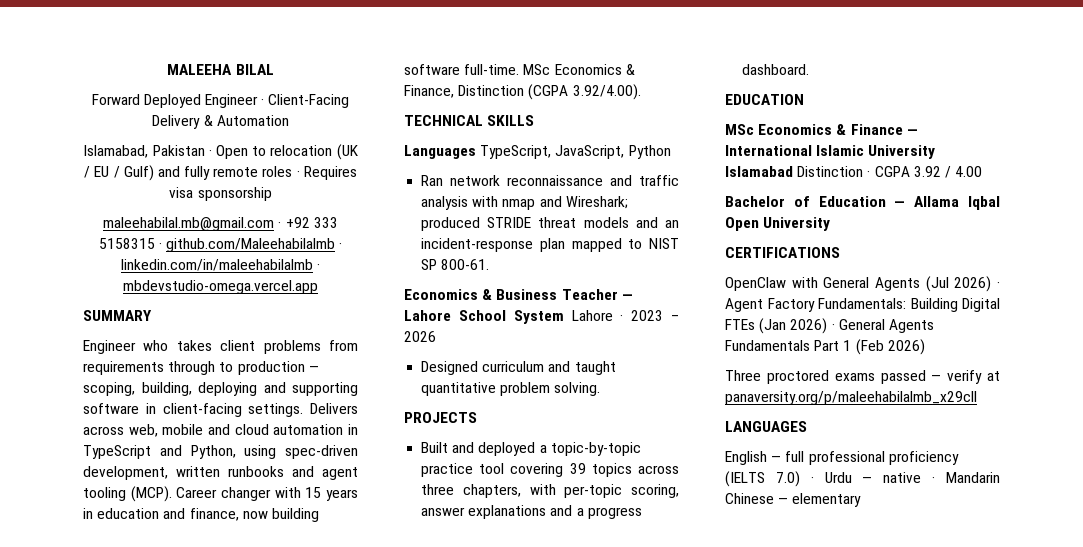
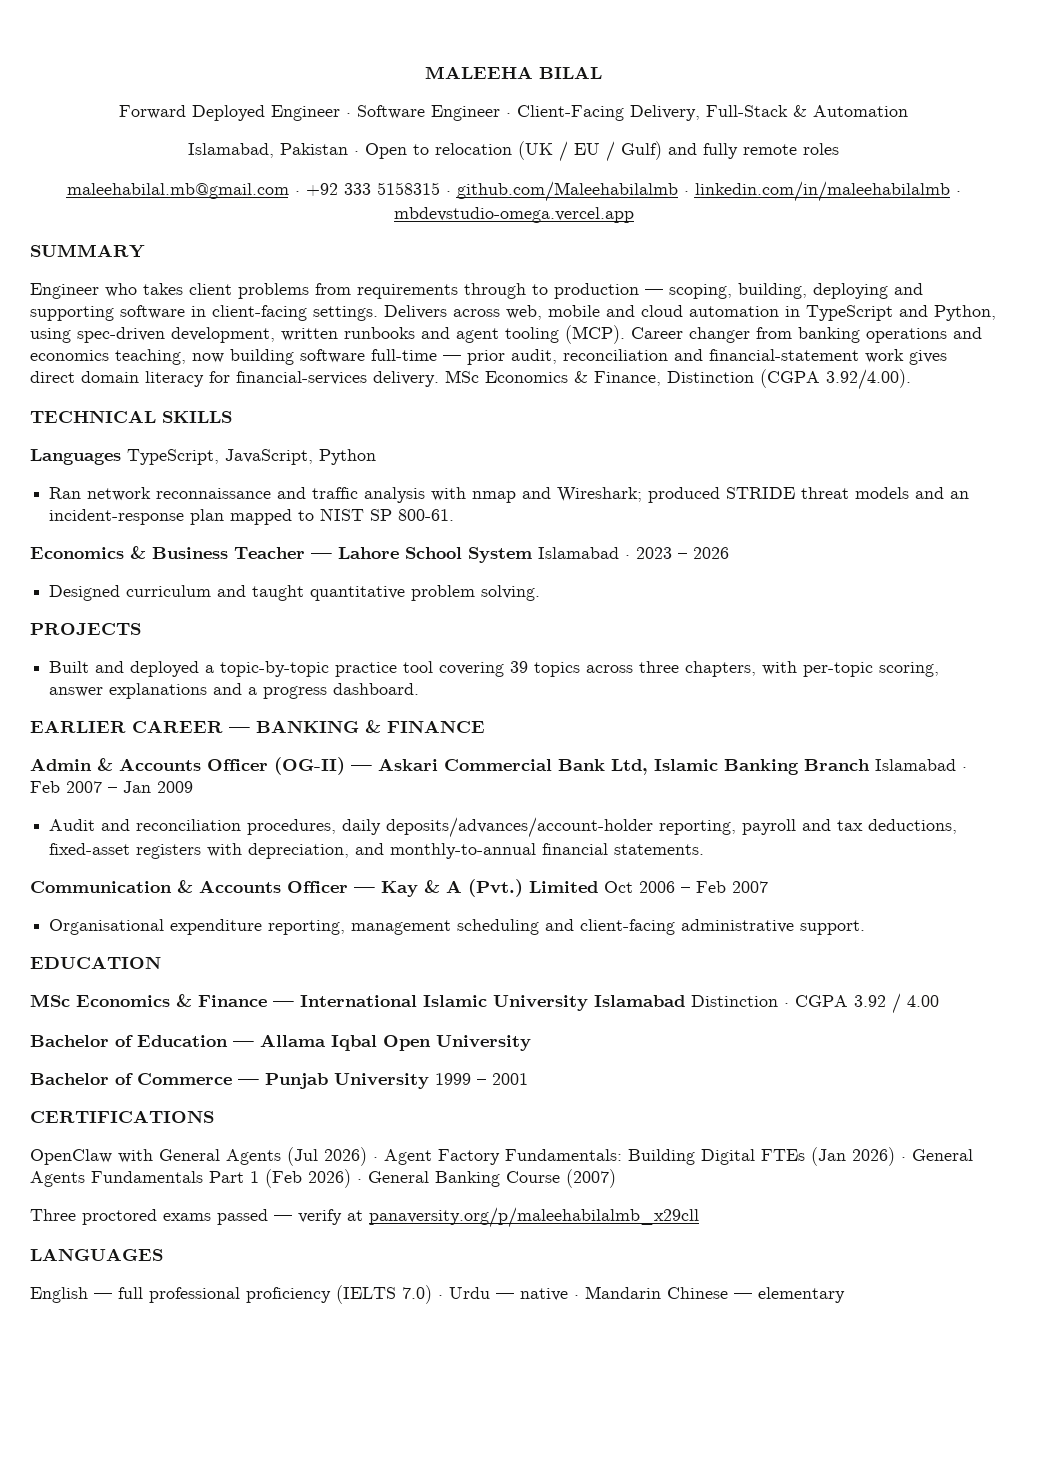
- Forward Deployed Engineer · Client-Facing Delivery & Automation
+ Forward Deployed Engineer · Software Engineer · Client-Facing Delivery, Full-Stack & Automation
- Islamabad, Pakistan · Open to relocation (UK / EU / Gulf) and fully remote roles · Requires visa sponsorship
+ Islamabad, Pakistan · Open to relocation (UK / EU / Gulf) and fully remote roles
- Career changer with 15 years in education and finance, now building software full-time.
+ Career changer from banking operations and economics teaching, now building software full-time — prior audit, reconciliation and financial-statement work gives direct domain literacy for financial-services delivery.
- Economics & Business Teacher — Lahore School System Lahore · 2023 – 2026
+ Economics & Business Teacher — Lahore School System Islamabad · 2023 – 2026
+ EARLIER CAREER — BANKING & FINANCE
+ Admin & Accounts Officer (OG-II) — Askari Commercial Bank Ltd, Islamic Banking Branch Islamabad · Feb 2007 – Jan 2009
+ Audit and reconciliation procedures, daily deposits/advances/account-holder reporting, payroll and tax deductions, fixed-asset registers with depreciation, and monthly-to-annual financial statements.
+ Communication & Accounts Officer — Kay & A (Pvt.) Limited Oct 2006 – Feb 2007
+ Organisational expenditure reporting, management scheduling and client-facing administrative support.
+ Bachelor of Commerce — Punjab University 1999 – 2001
- OpenClaw with General Agents (Jul 2026) · Agent Factory Fundamentals: Building Digital FTEs (Jan 2026) · General Agents Fundamentals Part 1 (Feb 2026)
+ OpenClaw with General Agents (Jul 2026) · Agent Factory Fundamentals: Building Digital FTEs (Jan 2026) · General Agents Fundamentals Part 1 (Feb 2026) · General Banking Course (2007)

